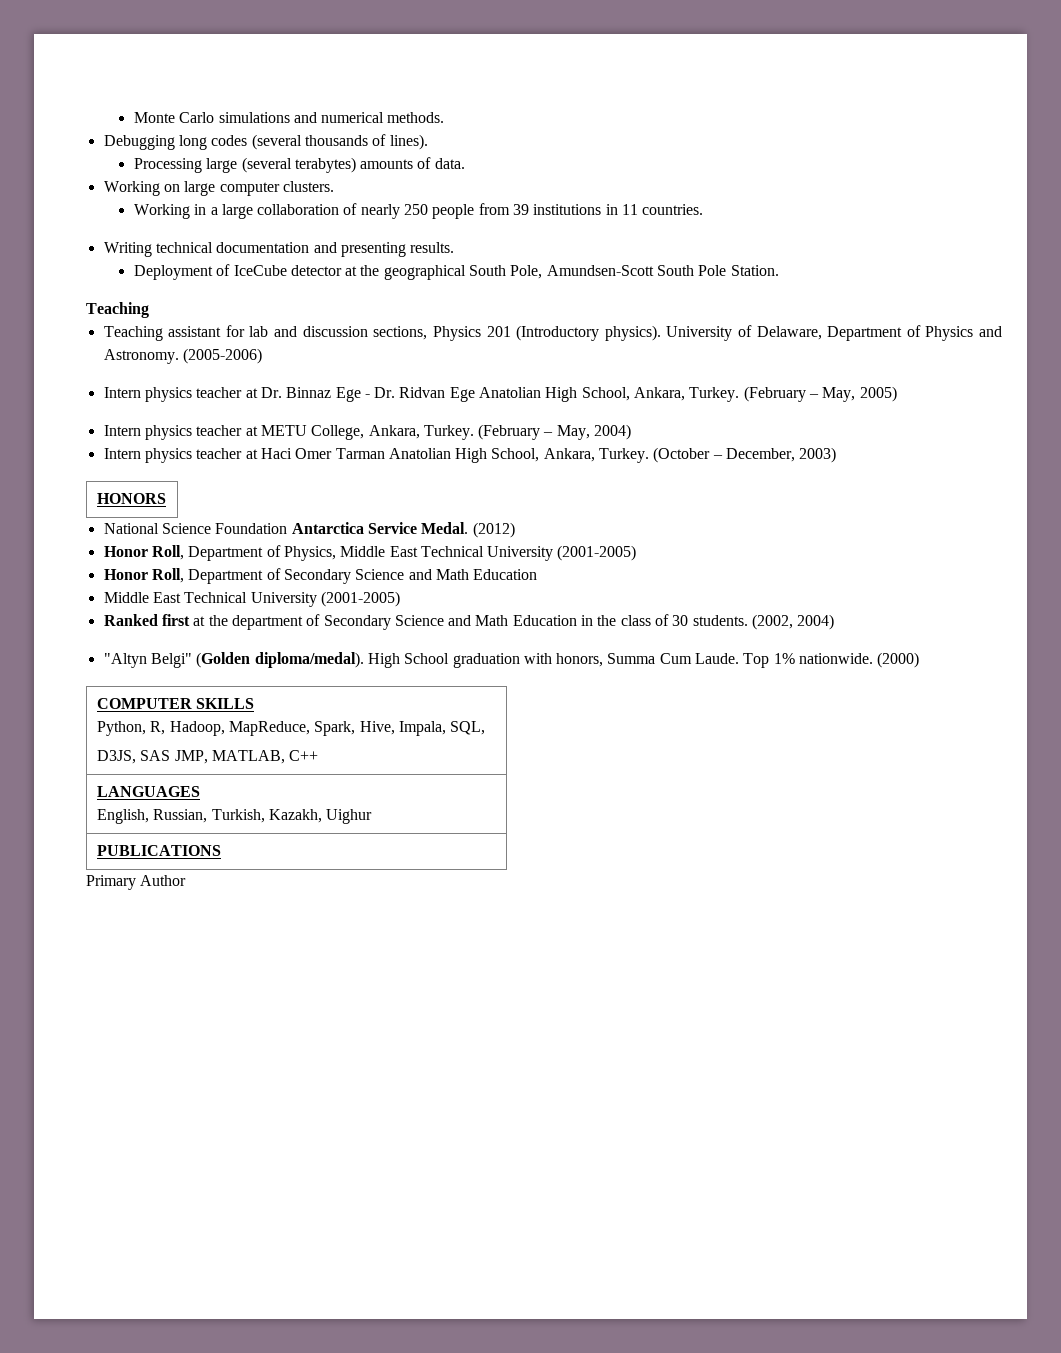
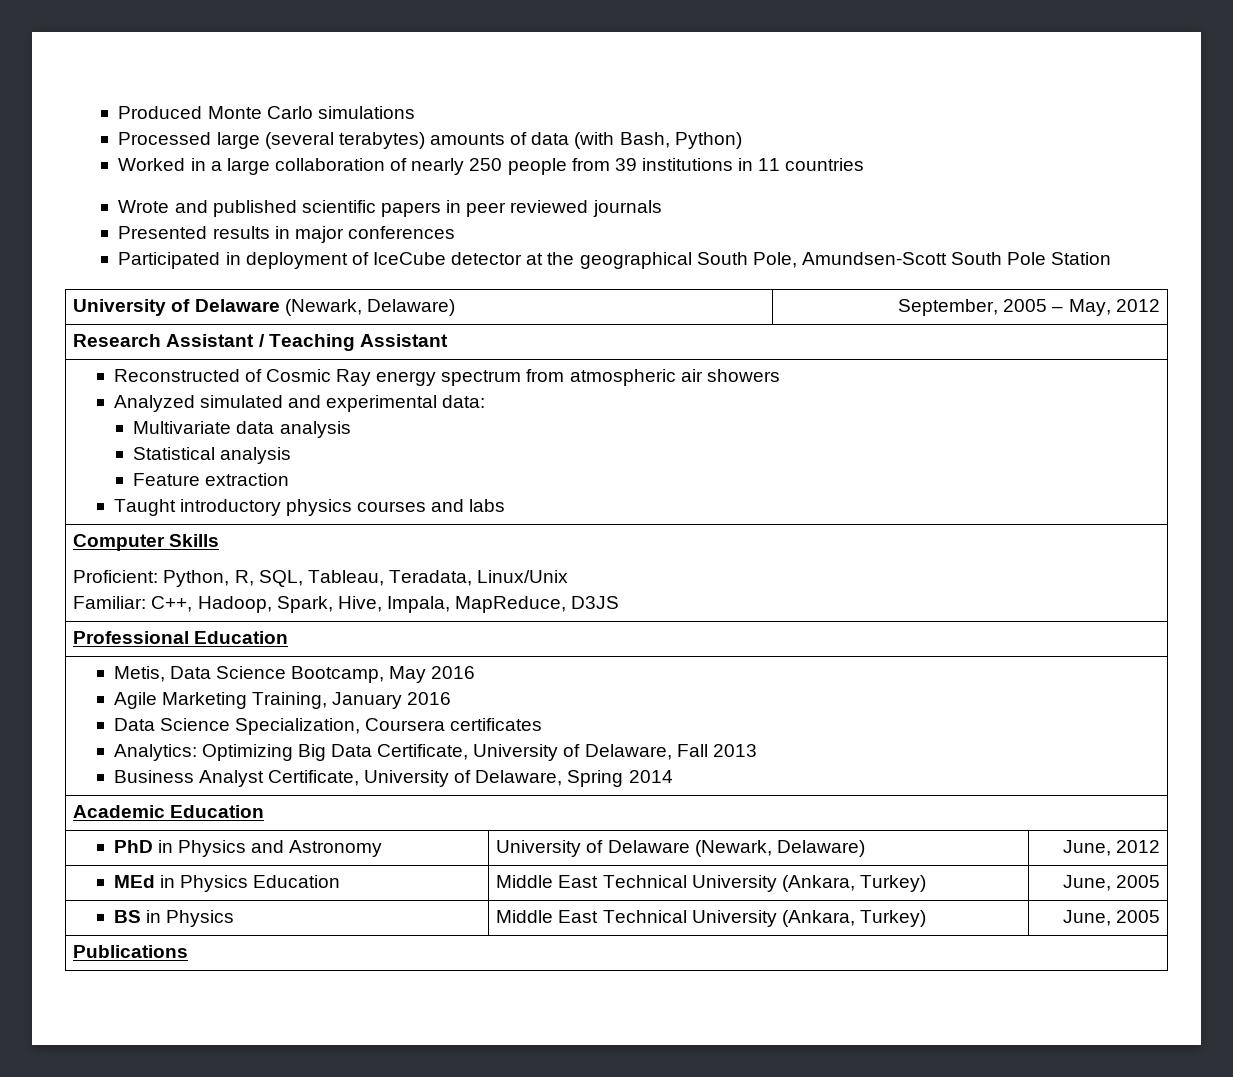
- Monte Carlo simulations and numerical methods.
- Debugging long codes (several thousands of lines).
- Processing large (several terabytes) amounts of data.
- Working on large computer clusters.
- Working in a large collaboration of nearly 250 people from 39 institutions in 11 countries.
- Writing technical documentation and presenting results.
- Deployment of IceCube detector at the geographical South Pole, Amundsen-Scott South Pole Station.
- Teaching
- Teaching assistant for lab and discussion sections, Physics 201 (Introductory physics). University of Delaware, Department of Physics and Astronomy. (2005-2006)
- Intern physics teacher at Dr. Binnaz Ege - Dr. Ridvan Ege Anatolian High School, Ankara, Turkey. (February – May, 2005)
- Intern physics teacher at METU College, Ankara, Turkey. (February – May, 2004)
- Intern physics teacher at Haci Omer Tarman Anatolian High School, Ankara, Turkey. (October – December, 2003)
- HONORS
- National Science Foundation Antarctica Service Medal. (2012)
- Honor Roll, Department of Physics, Middle East Technical University (2001-2005)
- Honor Roll, Department of Secondary Science and Math Education
- Middle East Technical University (2001-2005)
- Ranked first at the department of Secondary Science and Math Education in the class of 30 students. (2002, 2004)
- "Altyn Belgi" (Golden diploma/medal). High School graduation with honors, Summa Cum Laude. Top 1% nationwide. (2000)
- COMPUTER SKILLS
- Python, R, Hadoop, MapReduce, Spark, Hive, Impala, SQL,
- D3JS, SAS JMP, MATLAB, C++
- LANGUAGES
- English, Russian, Turkish, Kazakh, Uighur
- PUBLICATIONS
- Primary Author
+ Produced Monte Carlo simulations
+ Processed large (several terabytes) amounts of data (with Bash, Python)
+ Worked in a large collaboration of nearly 250 people from 39 institutions in 11 countries
+ Wrote and published scientific papers in peer reviewed journals
+ Presented results in major conferences
+ Participated in deployment of IceCube detector at the geographical South Pole, Amundsen-Scott South Pole Station
+ University of Delaware (Newark, Delaware) | September, 2005 – May, 2012
+ Research Assistant / Teaching Assistant
+ Reconstructed of Cosmic Ray energy spectrum from atmospheric air showers
+ Analyzed simulated and experimental data:
+ Multivariate data analysis
+ Statistical analysis
+ Feature extraction
+ Taught introductory physics courses and labs
+ Computer Skills
+ Proficient: Python, R, SQL, Tableau, Teradata, Linux/Unix
+ Familiar: C++, Hadoop, Spark, Hive, Impala, MapReduce, D3JS
+ Professional Education
+ Metis, Data Science Bootcamp, May 2016
+ Agile Marketing Training, January 2016
+ Data Science Specialization, Coursera certificates
+ Analytics: Optimizing Big Data Certificate, University of Delaware, Fall 2013
+ Business Analyst Certificate, University of Delaware, Spring 2014
+ Academic Education
+ PhD in Physics and Astronomy | University of Delaware (Newark, Delaware) | June, 2012
+ MEd in Physics Education | Middle East Technical University (Ankara, Turkey) | June, 2005
+ BS in Physics | Middle East Technical University (Ankara, Turkey) | June, 2005
+ Publications

